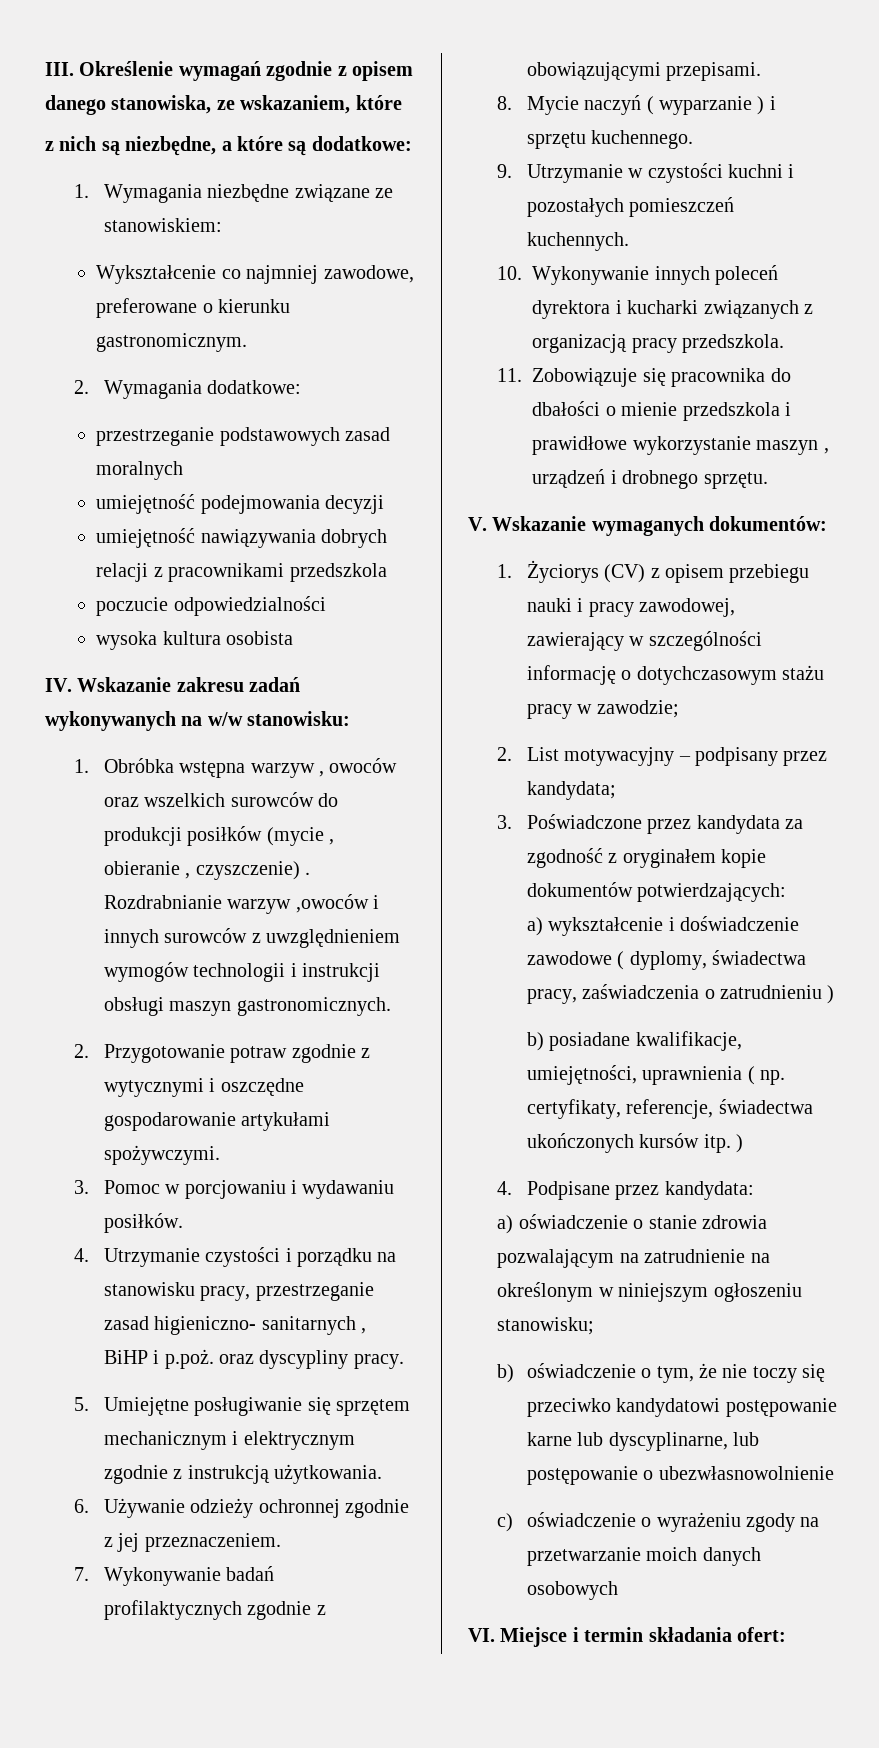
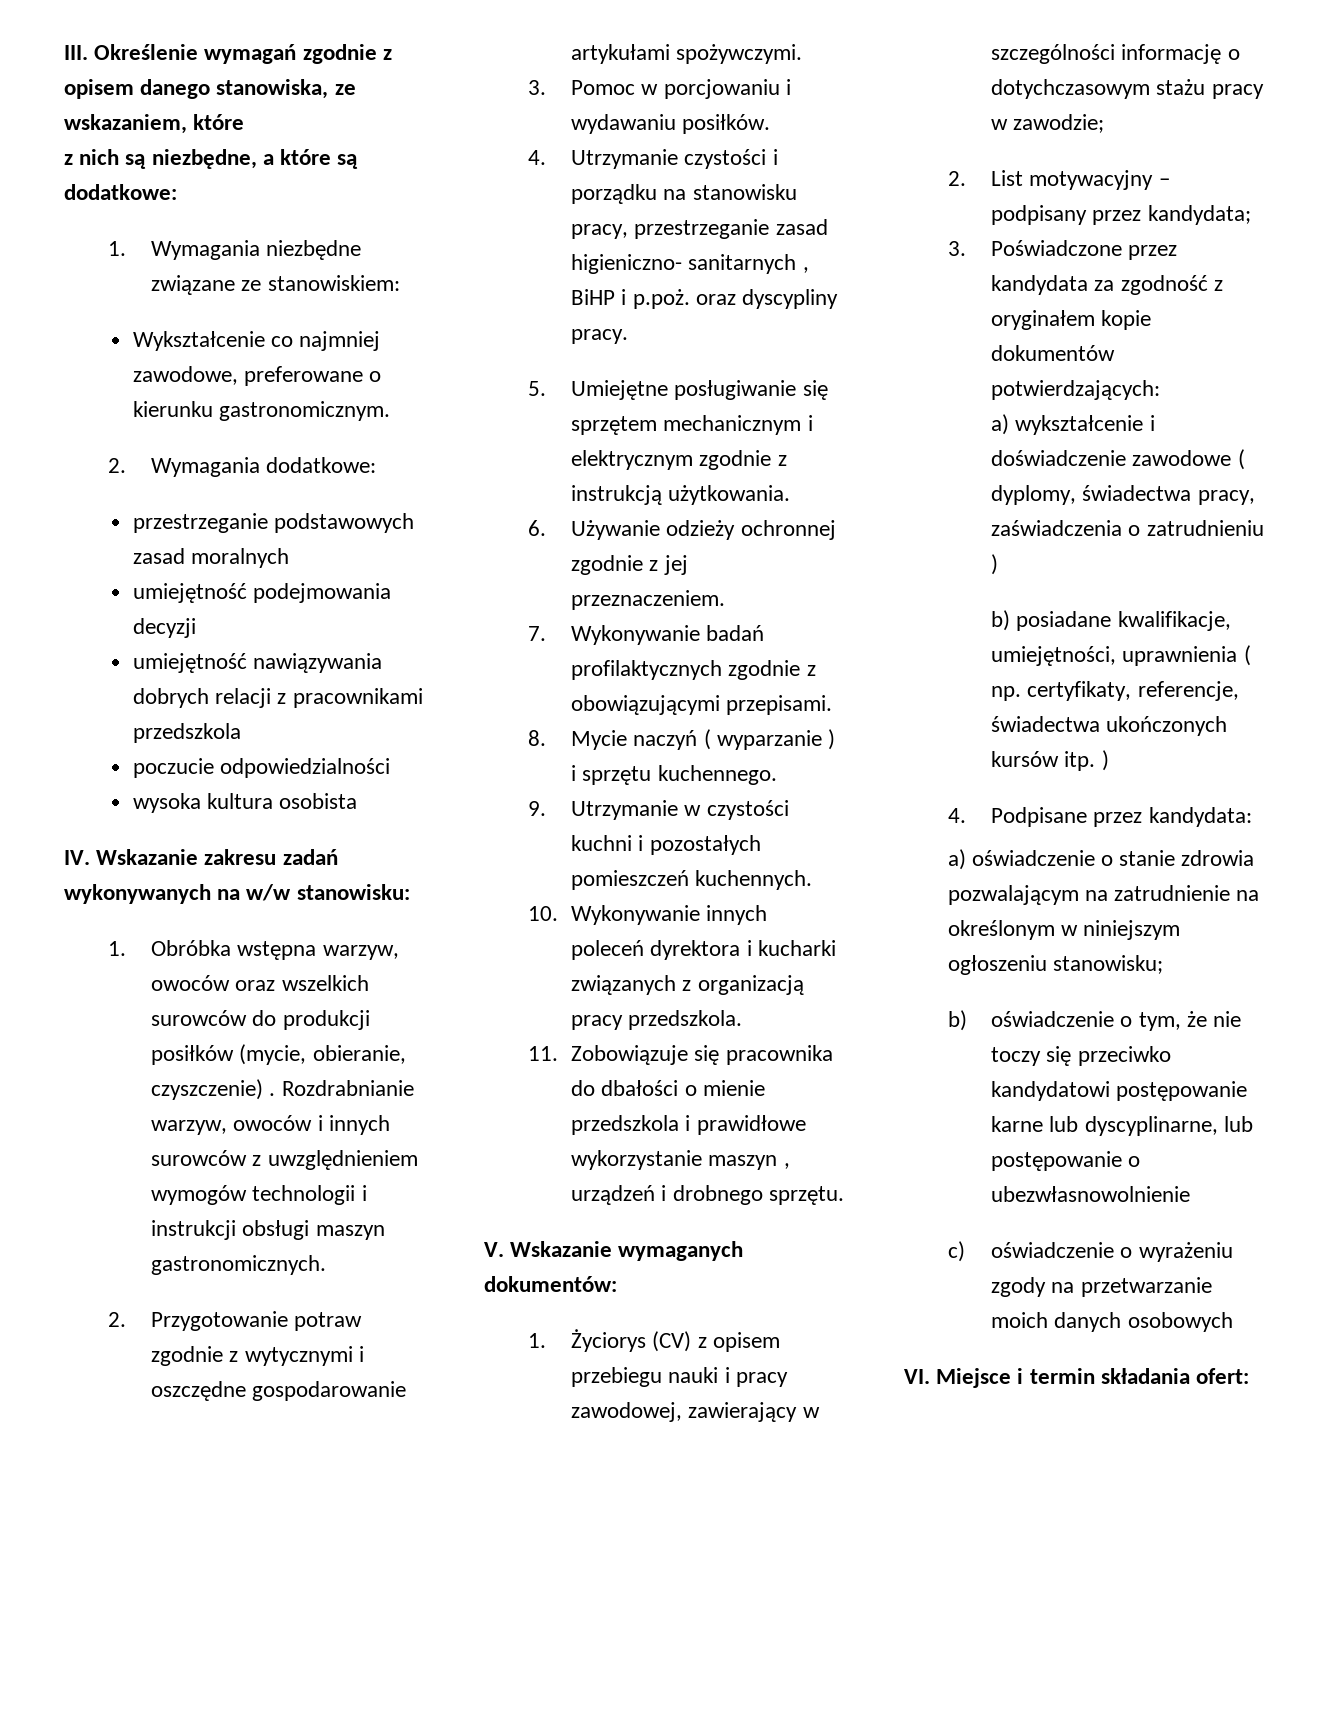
- 1. Obróbka wstępna warzyw , owoców oraz wszelkich surowców do produkcji posiłków (mycie , obieranie , czyszczenie) .
+ 1. Obróbka wstępna warzyw, owoców oraz wszelkich surowców do produkcji posiłków (mycie, obieranie, czyszczenie) .
- Rozdrabnianie warzyw ,owoców i innych surowców z uwzględnieniem wymogów technologii i instrukcji obsługi maszyn gastronomicznych.
+ Rozdrabnianie warzyw, owoców i innych surowców z uwzględnieniem wymogów technologii i instrukcji obsługi maszyn gastronomicznych.

